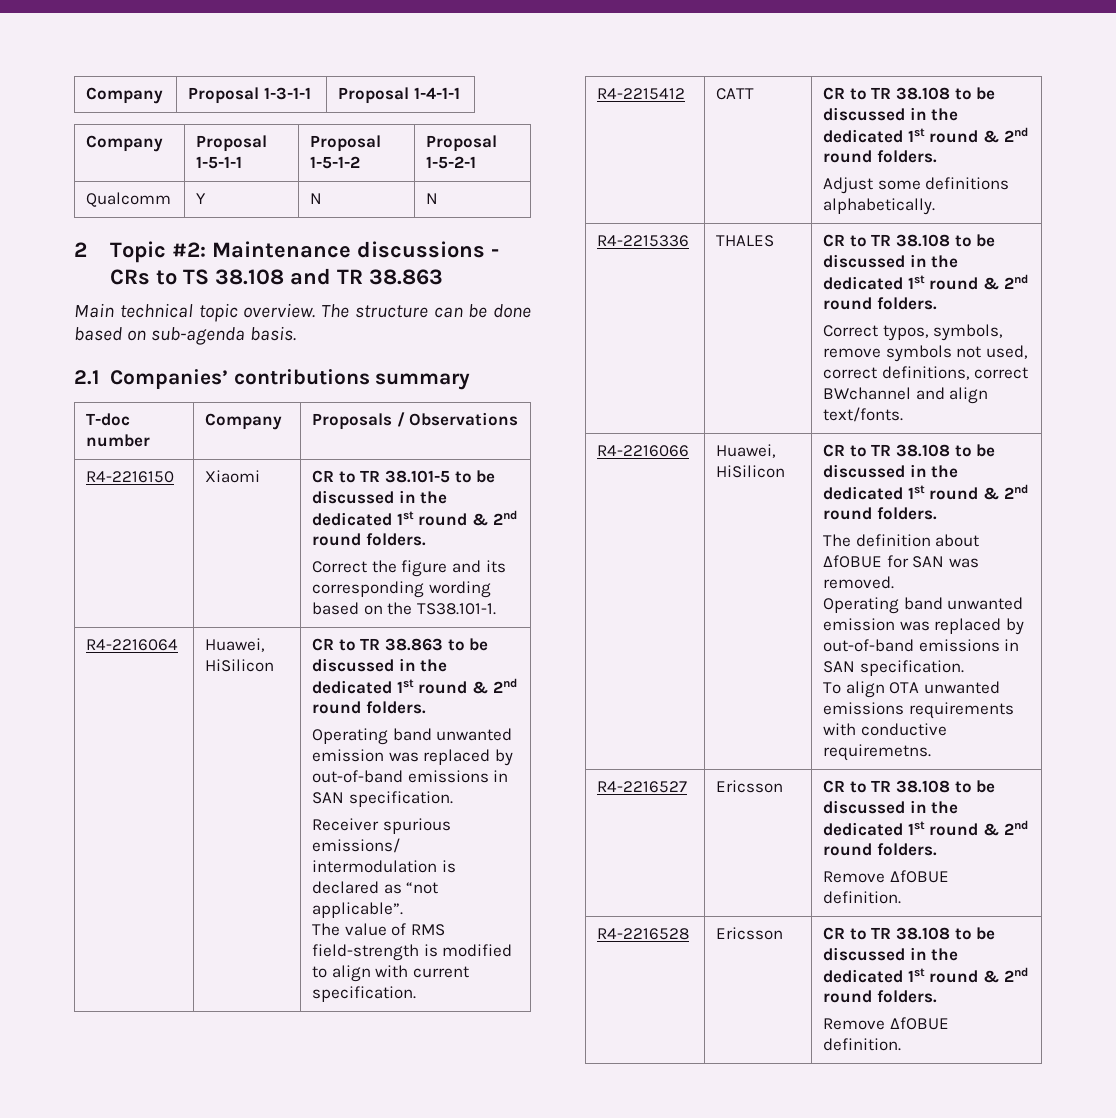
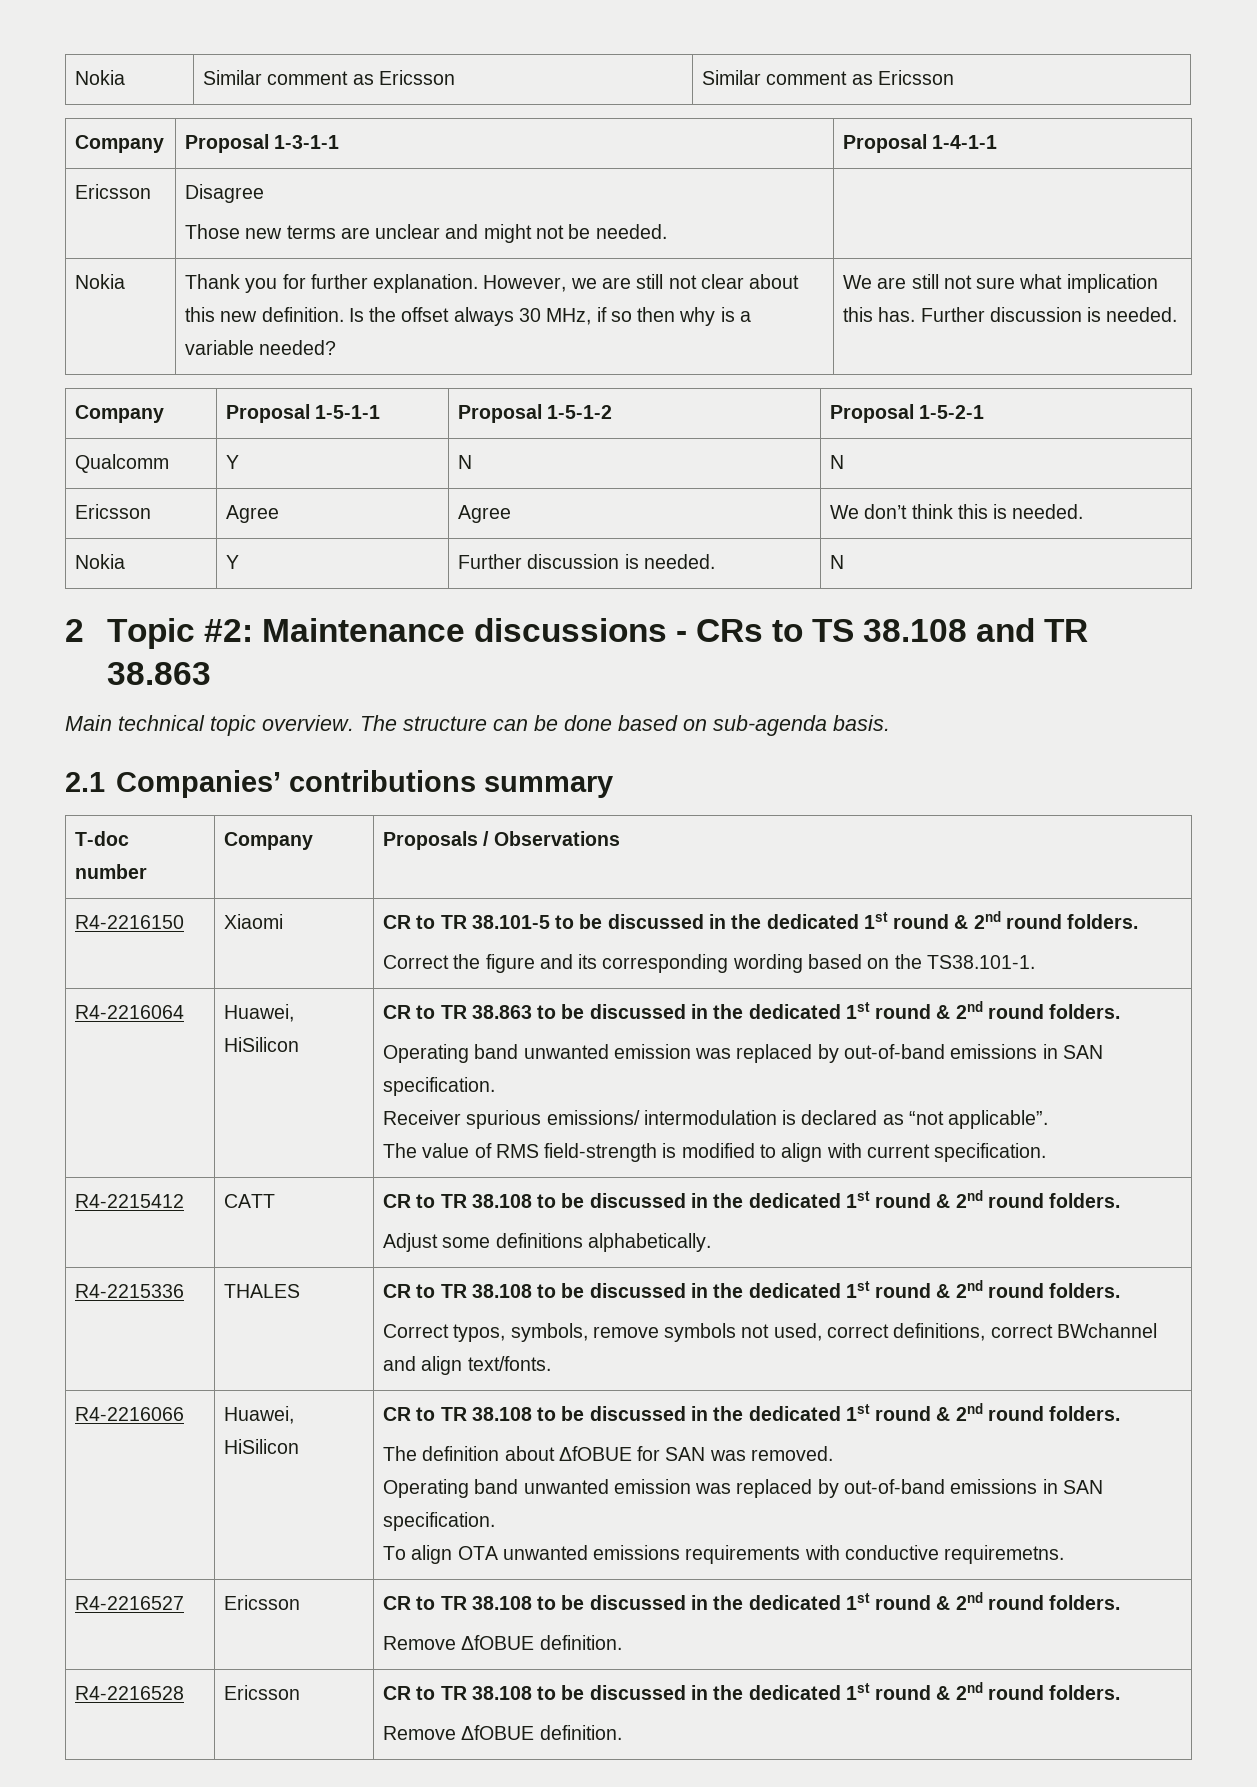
+ Nokia | Similar comment as Ericsson | Similar comment as Ericsson
+ Ericsson | Disagree
+ Those new terms are unclear and might not be needed. |
+ Nokia | Thank you for further explanation. However, we are still not clear about this new definition. Is the offset always 30 MHz, if so then why is a variable needed? | We are still not sure what implication this has. Further discussion is needed.
+ Ericsson | Agree | Agree | We don’t think this is needed.
+ Nokia | Y | Further discussion is needed. | N

